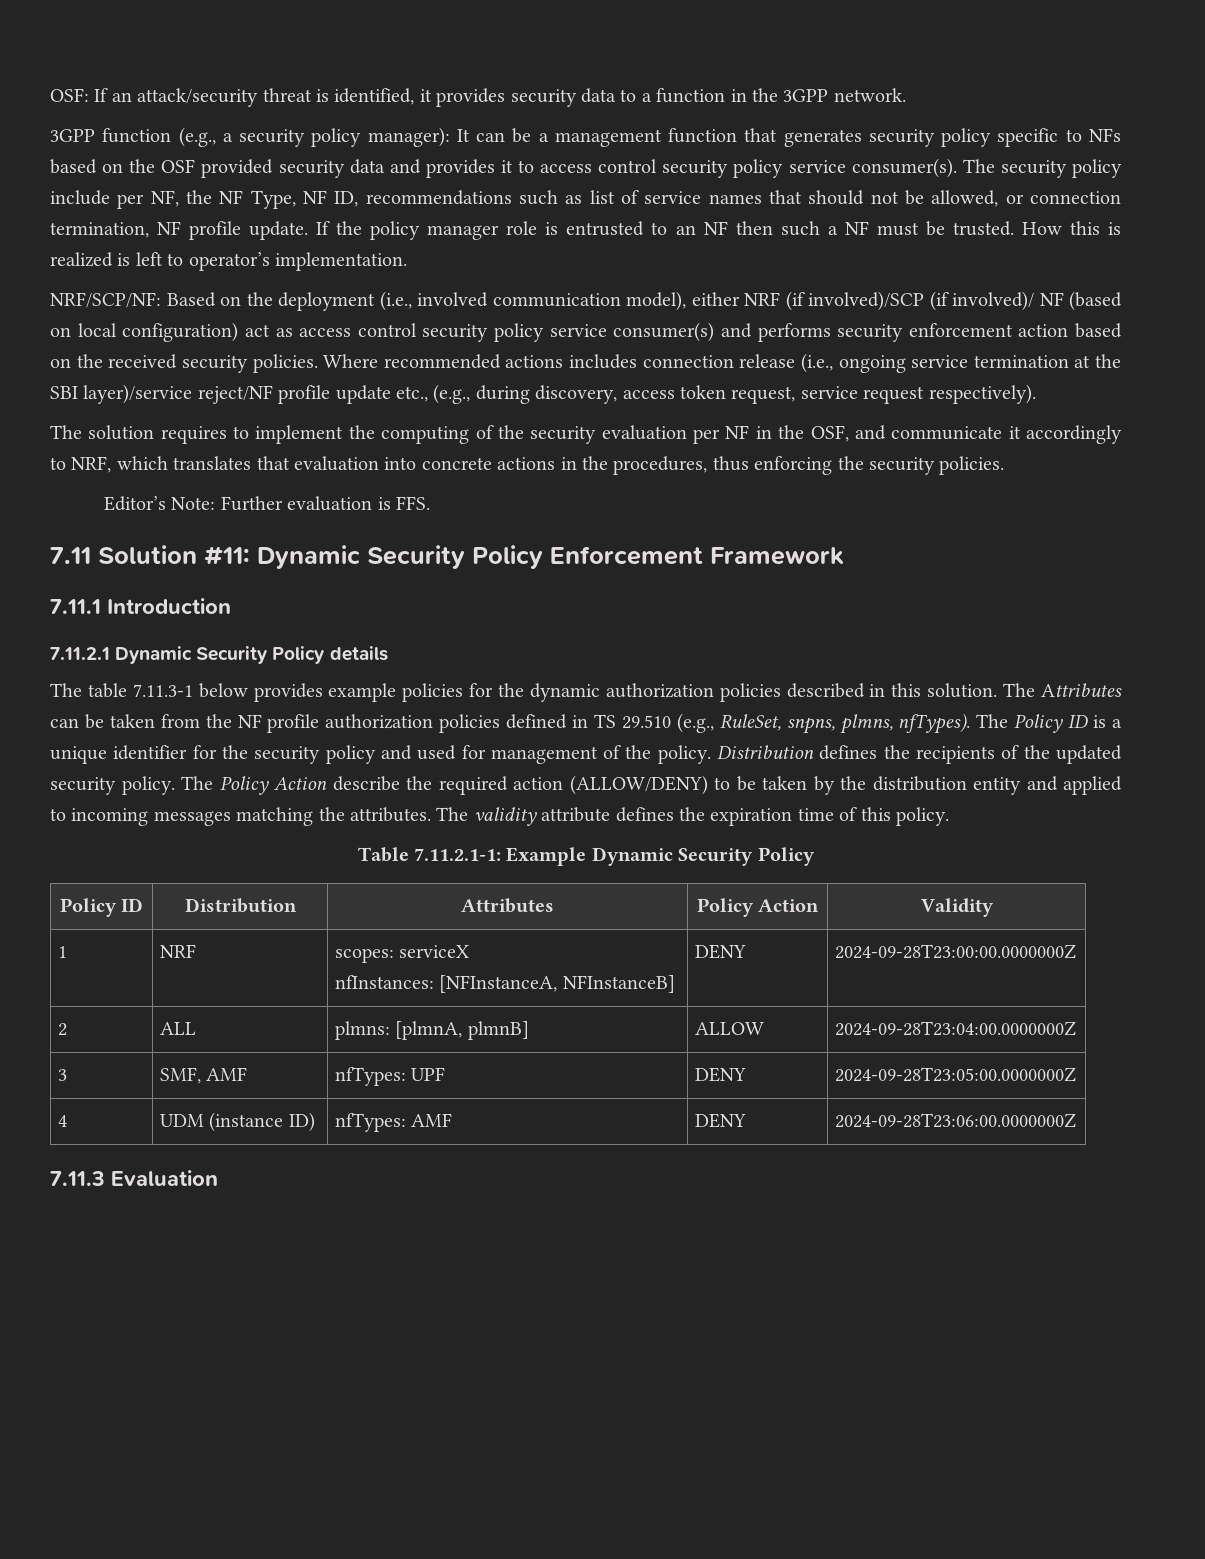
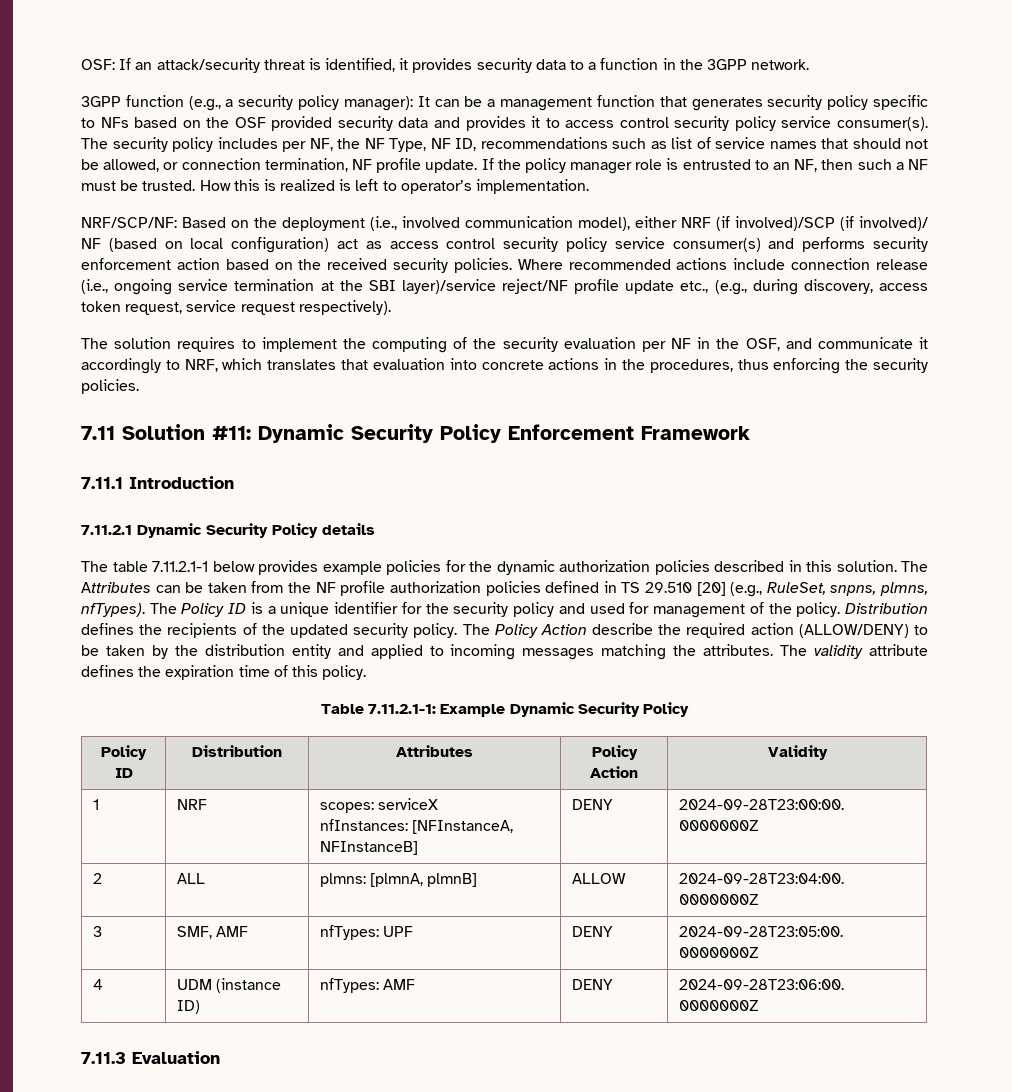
- The security policy include per NF, the NF Type, NF ID, recommendations such as list of service names that should not be allowed, or connection termination, NF profile update.
+ The security policy includes per NF, the NF Type, NF ID, recommendations such as list of service names that should not be allowed, or connection termination, NF profile update.
- If the policy manager role is entrusted to an NF then such a NF must be trusted.
+ If the policy manager role is entrusted to an NF, then such a NF must be trusted.
- Where recommended actions includes connection release (i.e., ongoing service termination at the SBI layer)/service reject/NF profile update etc., (e.g., during discovery, access token request, service request respectively).
+ Where recommended actions include connection release (i.e., ongoing service termination at the SBI layer)/service reject/NF profile update etc., (e.g., during discovery, access token request, service request respectively).
- Editor’s Note: Further evaluation is FFS.
- The table 7.11.3-1 below provides example policies for the dynamic authorization policies described in this solution.
+ The table 7.11.2.1-1 below provides example policies for the dynamic authorization policies described in this solution.
- The Attributes can be taken from the NF profile authorization policies defined in TS 29.510 (e.g., RuleSet, snpns, plmns, nfTypes).
+ The Attributes can be taken from the NF profile authorization policies defined in TS 29.510 [20] (e.g., RuleSet, snpns, plmns, nfTypes).

